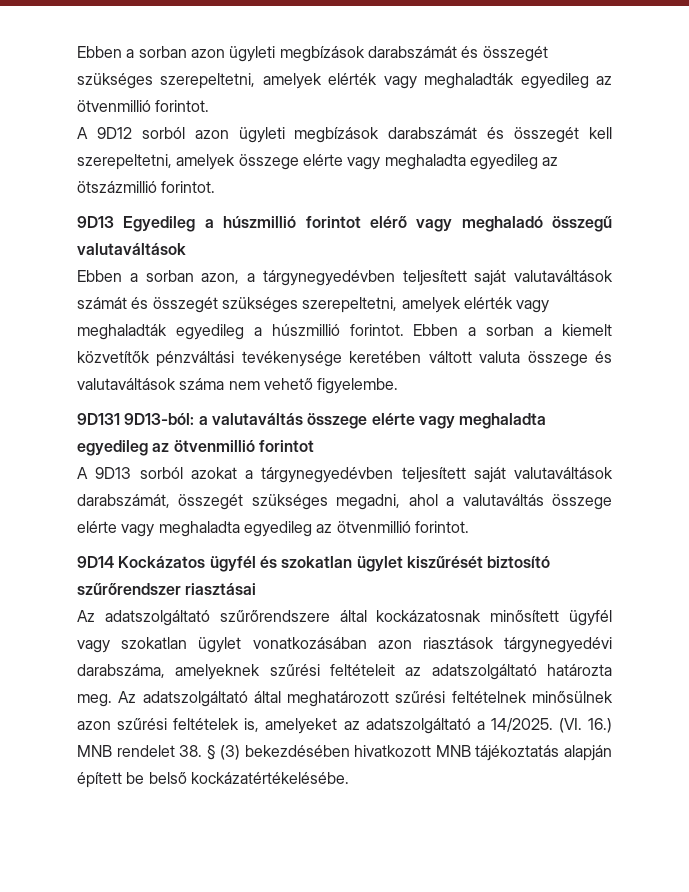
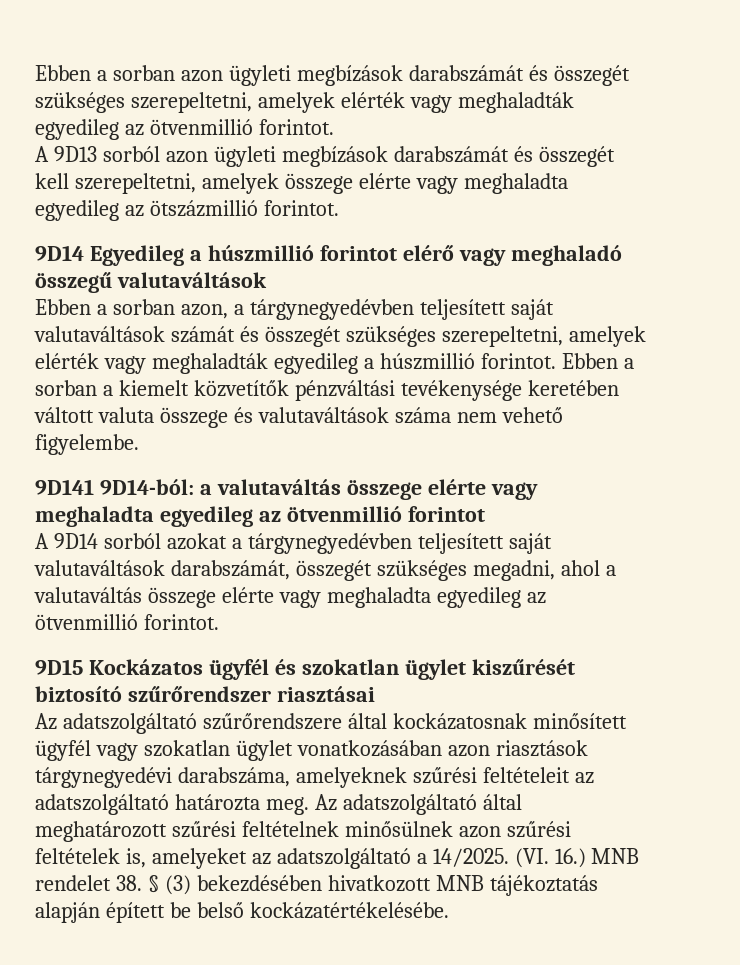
- A 9D12 sorból azon ügyleti megbízások darabszámát és összegét kell szerepeltetni, amelyek összege elérte vagy meghaladta egyedileg az ötszázmillió forintot.
+ A 9D13 sorból azon ügyleti megbízások darabszámát és összegét kell szerepeltetni, amelyek összege elérte vagy meghaladta egyedileg az ötszázmillió forintot.
- 9D13 Egyedileg a húszmillió forintot elérő vagy meghaladó összegű valutaváltások
+ 9D14 Egyedileg a húszmillió forintot elérő vagy meghaladó összegű valutaváltások
- 9D131 9D13-ból: a valutaváltás összege elérte vagy meghaladta egyedileg az ötvenmillió forintot
+ 9D141 9D14-ból: a valutaváltás összege elérte vagy meghaladta egyedileg az ötvenmillió forintot
- A 9D13 sorból azokat a tárgynegyedévben teljesített saját valutaváltások darabszámát, összegét szükséges megadni, ahol a valutaváltás összege elérte vagy meghaladta egyedileg az ötvenmillió forintot.
+ A 9D14 sorból azokat a tárgynegyedévben teljesített saját valutaváltások darabszámát, összegét szükséges megadni, ahol a valutaváltás összege elérte vagy meghaladta egyedileg az ötvenmillió forintot.
- 9D14 Kockázatos ügyfél és szokatlan ügylet kiszűrését biztosító szűrőrendszer riasztásai
+ 9D15 Kockázatos ügyfél és szokatlan ügylet kiszűrését biztosító szűrőrendszer riasztásai

